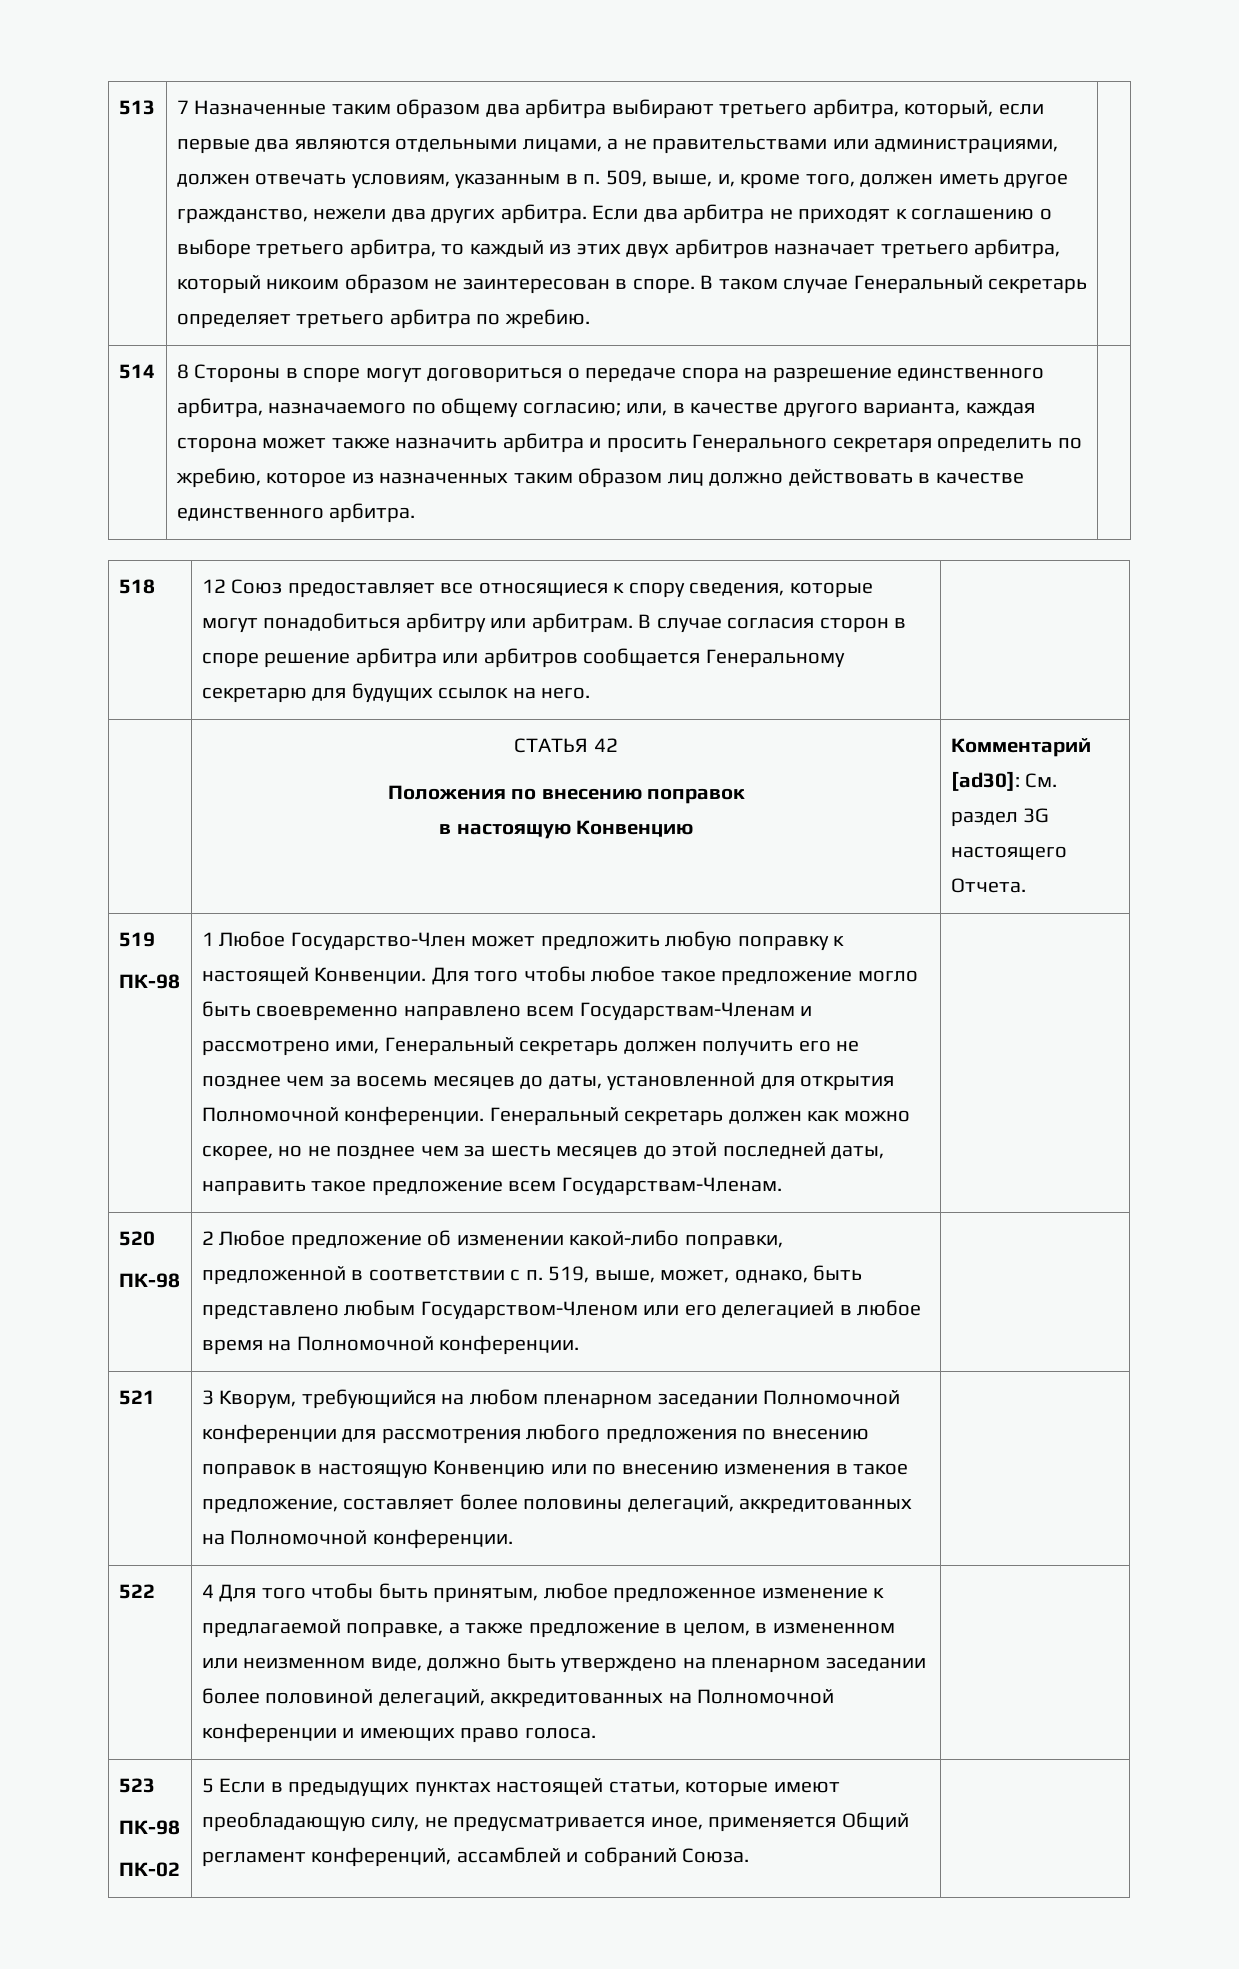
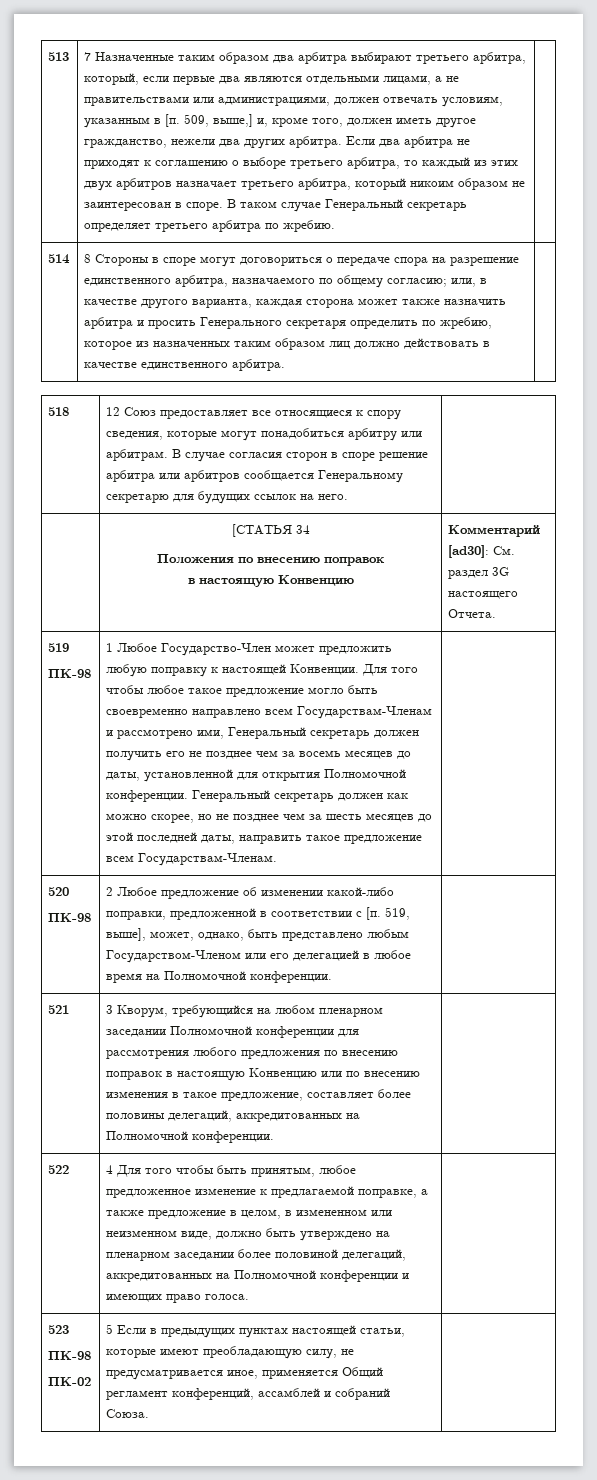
- 7 Назначенные таким образом два арбитра выбирают третьего арбитра, который, если первые два являются отдельными лицами, а не правительствами или администрациями, должен отвечать условиям, указанным в п. 509, выше, и, кроме того, должен иметь другое гражданство, нежели два других арбитра.
+ 7 Назначенные таким образом два арбитра выбирают третьего арбитра, который, если первые два являются отдельными лицами, а не правительствами или администрациями, должен отвечать условиям, указанным в [п. 509, выше,] и, кроме того, должен иметь другое гражданство, нежели два других арбитра.
- | СТАТЬЯ 42
+ | [СТАТЬЯ 34
  520
- ПК-98 | 2 Любое предложение об изменении какой-либо поправки, предложенной в соответствии с п. 519, выше, может, однако, быть представлено любым Государством-Членом или его делегацией в любое время на Полномочной конференции. |
+ ПК-98 | 2 Любое предложение об изменении какой-либо поправки, предложенной в соответствии с [п. 519, выше], может, однако, быть представлено любым Государством-Членом или его делегацией в любое время на Полномочной конференции. |

